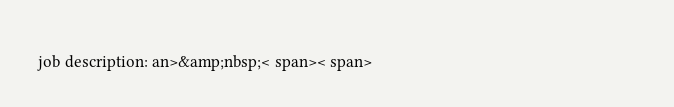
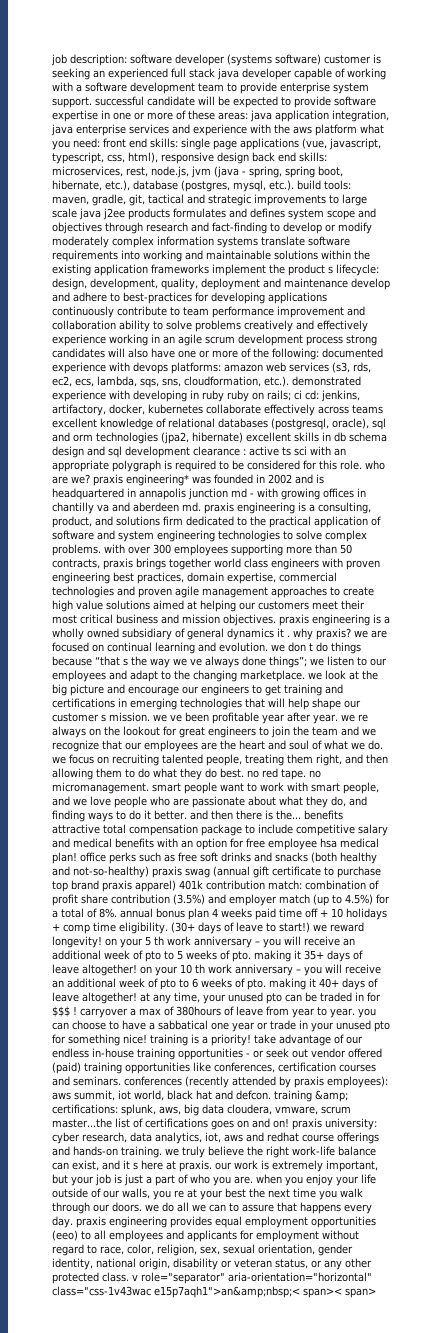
- job description: an>&amp;nbsp;< span>< span>
+ job description: software developer (systems software) customer is seeking an experienced full stack java developer capable of working with a software development team to provide enterprise system support. successful candidate will be expected to provide software expertise in one or more of these areas: java application integration, java enterprise services and experience with the aws platform what you need: front end skills: single page applications (vue, javascript, typescript, css, html), responsive design back end skills: microservices, rest, node.js, jvm (java - spring, spring boot, hibernate, etc.), database (postgres, mysql, etc.). build tools: maven, gradle, git, tactical and strategic improvements to large scale java j2ee products formulates and defines system scope and objectives through research and fact-finding to develop or modify moderately complex information systems translate software requirements into working and maintainable solutions within the existing application frameworks implement the product s lifecycle: design, development, quality, deployment and maintenance develop and adhere to best-practices for developing applications continuously contribute to team performance improvement and collaboration ability to solve problems creatively and effectively experience working in an agile scrum development process strong candidates will also have one or more of the following: documented experience with devops platforms: amazon web services (s3, rds, ec2, ecs, lambda, sqs, sns, cloudformation, etc.). demonstrated experience with developing in ruby ruby on rails; ci cd: jenkins, artifactory, docker, kubernetes collaborate effectively across teams excellent knowledge of relational databases (postgresql, oracle), sql and orm technologies (jpa2, hibernate) excellent skills in db schema design and sql development clearance : active ts sci with an appropriate polygraph is required to be considered for this role. who are we? praxis engineering* was founded in 2002 and is headquartered in annapolis junction md - with growing offices in chantilly va and aberdeen md. praxis engineering is a consulting, product, and solutions firm dedicated to the practical application of software and system engineering technologies to solve complex problems. with over 300 employees supporting more than 50 contracts, praxis brings together world class engineers with proven engineering best practices, domain expertise, commercial technologies and proven agile management approaches to create high value solutions aimed at helping our customers meet their most critical business and mission objectives. praxis engineering is a wholly owned subsidiary of general dynamics it . why praxis? we are focused on continual learning and evolution. we don t do things because “that s the way we ve always done things”; we listen to our employees and adapt to the changing marketplace. we look at the big picture and encourage our engineers to get training and certifications in emerging technologies that will help shape our customer s mission. we ve been profitable year after year. we re always on the lookout for great engineers to join the team and we recognize that our employees are the heart and soul of what we do. we focus on recruiting talented people, treating them right, and then allowing them to do what they do best. no red tape. no micromanagement. smart people want to work with smart people, and we love people who are passionate about what they do, and finding ways to do it better. and then there is the... benefits attractive total compensation package to include competitive salary and medical benefits with an option for free employee hsa medical plan! office perks such as free soft drinks and snacks (both healthy and not-so-healthy) praxis swag (annual gift certificate to purchase top brand praxis apparel) 401k contribution match: combination of profit share contribution (3.5%) and employer match (up to 4.5%) for a total of 8%. annual bonus plan 4 weeks paid time off + 10 holidays + comp time eligibility. (30+ days of leave to start!) we reward longevity! on your 5 th work anniversary – you will receive an additional week of pto to 5 weeks of pto. making it 35+ days of leave altogether! on your 10 th work anniversary – you will receive an additional week of pto to 6 weeks of pto. making it 40+ days of leave altogether! at any time, your unused pto can be traded in for $$$ ! carryover a max of 380hours of leave from year to year. you can choose to have a sabbatical one year or trade in your unused pto for something nice! training is a priority! take advantage of our endless in-house training opportunities - or seek out vendor offered (paid) training opportunities like conferences, certification courses and seminars. conferences (recently attended by praxis employees): aws summit, iot world, black hat and defcon. training &amp; certifications: splunk, aws, big data cloudera, vmware, scrum master...the list of certifications goes on and on! praxis university: cyber research, data analytics, iot, aws and redhat course offerings and hands-on training. we truly believe the right work-life balance can exist, and it s here at praxis. our work is extremely important, but your job is just a part of who you are. when you enjoy your life outside of our walls, you re at your best the next time you walk through our doors. we do all we can to assure that happens every day. praxis engineering provides equal employment opportunities (eeo) to all employees and applicants for employment without regard to race, color, religion, sex, sexual orientation, gender identity, national origin, disability or veteran status, or any other protected class. v role="separator" aria-orientation="horizontal" class="css-1v43wac e15p7aqh1">an&amp;nbsp;< span>< span>

